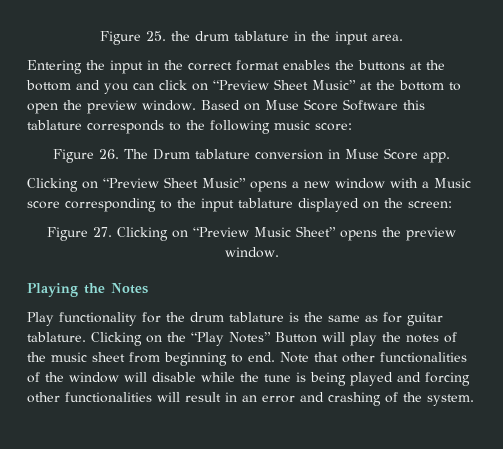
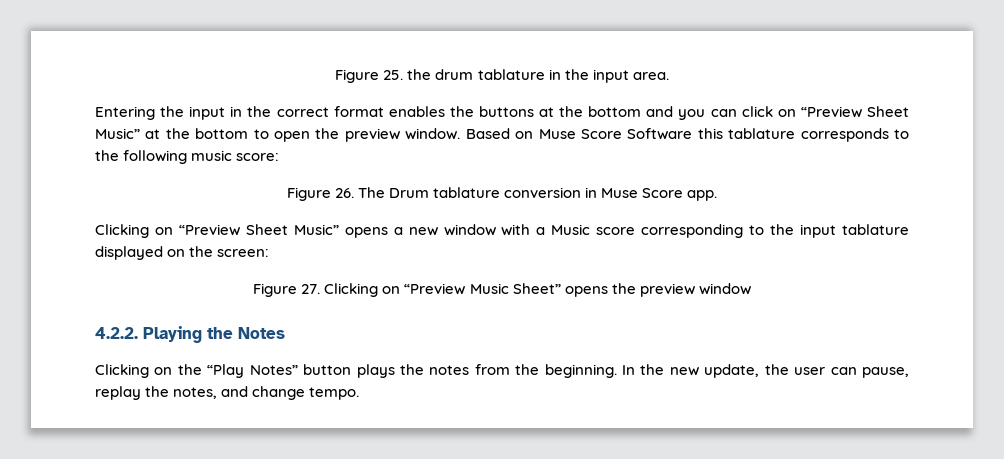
- Figure 27. Clicking on “Preview Music Sheet” opens the preview window.
- Playing the Notes
+ Figure 27. Clicking on “Preview Music Sheet” opens the preview window
+ 4.2.2. Playing the Notes
- Play functionality for the drum tablature is the same as for guitar tablature. Clicking on the “Play Notes” Button will play the notes of the music sheet from beginning to end. Note that other functionalities of the window will disable while the tune is being played and forcing other functionalities will result in an error and crashing of the system.
+ Clicking on the “Play Notes” button plays the notes from the beginning. In the new update, the user can pause, replay the notes, and change tempo.

